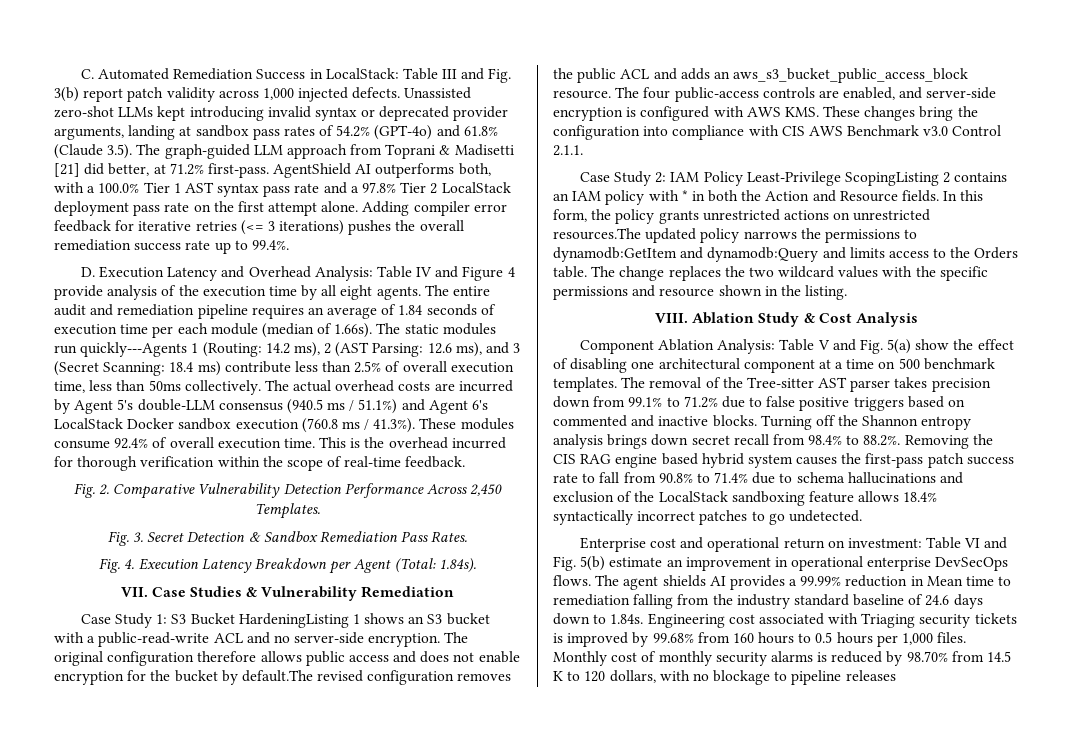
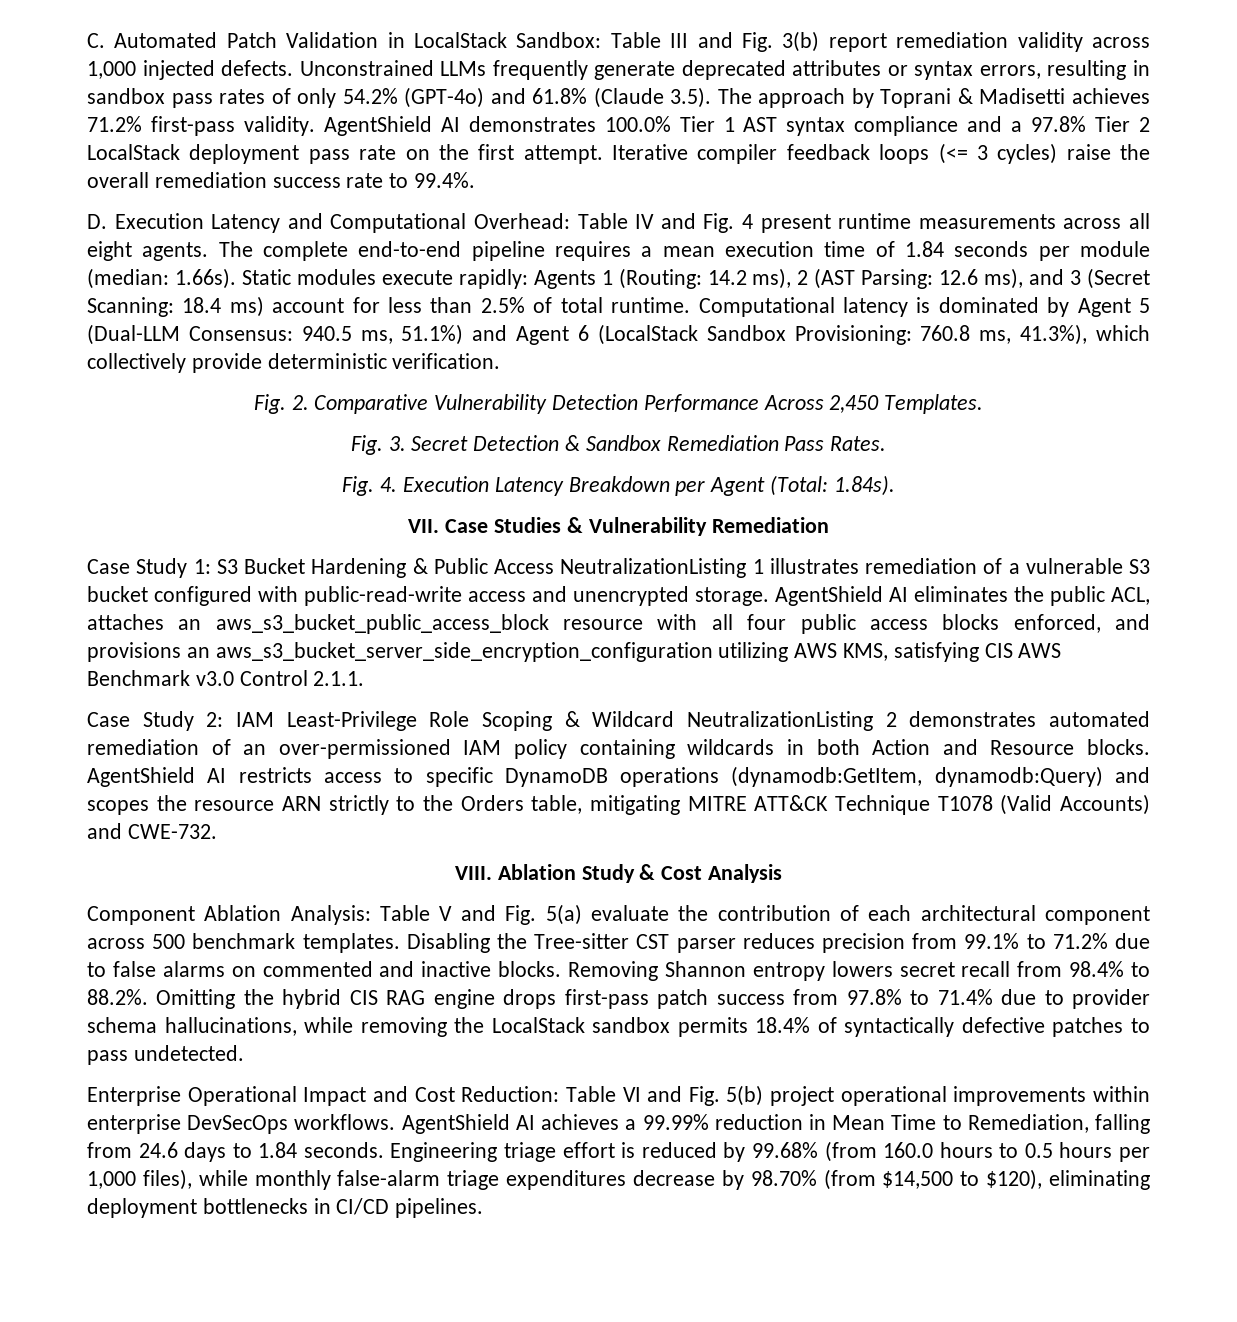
- C. Automated Remediation Success in LocalStack: Table III and Fig. 3(b) report patch validity across 1,000 injected defects.
+ C. Automated Patch Validation in LocalStack Sandbox: Table III and Fig. 3(b) report remediation validity across 1,000 injected defects.
- Unassisted zero-shot LLMs kept introducing invalid syntax or deprecated provider arguments, landing at sandbox pass rates of 54.2% (GPT-4o) and 61.8% (Claude 3.5). The graph-guided LLM approach from Toprani & Madisetti [21] did better, at 71.2% first-pass. AgentShield AI outperforms both, with a 100.0% Tier 1 AST syntax pass rate and a 97.8% Tier 2 LocalStack deployment pass rate on the first attempt alone. Adding compiler error feedback for iterative retries (<= 3 iterations) pushes the overall remediation success rate up to 99.4%.
+ Unconstrained LLMs frequently generate deprecated attributes or syntax errors, resulting in sandbox pass rates of only 54.2% (GPT-4o) and 61.8% (Claude 3.5). The approach by Toprani & Madisetti achieves 71.2% first-pass validity. AgentShield AI demonstrates 100.0% Tier 1 AST syntax compliance and a 97.8% Tier 2 LocalStack deployment pass rate on the first attempt. Iterative compiler feedback loops (<= 3 cycles) raise the overall remediation success rate to 99.4%.
- D. Execution Latency and Overhead Analysis: Table IV and Figure 4 provide analysis of the execution time by all eight agents. The entire audit and remediation pipeline requires an average of 1.84 seconds of execution time per each module (median of 1.66s). The static modules run quickly---Agents 1 (Routing: 14.2 ms), 2 (AST Parsing: 12.6 ms), and 3 (Secret Scanning: 18.4 ms) contribute less than 2.5% of overall execution time, less than 50ms collectively. The actual overhead costs are incurred by Agent 5's double-LLM consensus (940.5 ms / 51.1%) and Agent 6's LocalStack Docker sandbox execution (760.8 ms / 41.3%). These modules consume 92.4% of overall execution time. This is the overhead incurred for thorough verification within the scope of real-time feedback.
+ D. Execution Latency and Computational Overhead: Table IV and Fig. 4 present runtime measurements across all eight agents. The complete end-to-end pipeline requires a mean execution time of 1.84 seconds per module (median: 1.66s). Static modules execute rapidly: Agents 1 (Routing: 14.2 ms), 2 (AST Parsing: 12.6 ms), and 3 (Secret Scanning: 18.4 ms) account for less than 2.5% of total runtime. Computational latency is dominated by Agent 5 (Dual-LLM Consensus: 940.5 ms, 51.1%) and Agent 6 (LocalStack Sandbox Provisioning: 760.8 ms, 41.3%), which collectively provide deterministic verification.
- Case Study 1: S3 Bucket HardeningListing 1 shows an S3 bucket with a public-read-write ACL and no server-side encryption. The original configuration therefore allows public access and does not enable encryption for the bucket by default.The revised configuration removes the public ACL and adds an aws_s3_bucket_public_access_block resource. The four public-access controls are enabled, and server-side encryption is configured with AWS KMS. These changes bring the configuration into compliance with CIS AWS Benchmark v3.0 Control 2.1.1.
+ Case Study 1: S3 Bucket Hardening & Public Access NeutralizationListing 1 illustrates remediation of a vulnerable S3 bucket configured with public-read-write access and unencrypted storage. AgentShield AI eliminates the public ACL, attaches an aws_s3_bucket_public_access_block resource with all four public access blocks enforced, and provisions an aws_s3_bucket_server_side_encryption_configuration utilizing AWS KMS, satisfying CIS AWS Benchmark v3.0 Control 2.1.1.
- Case Study 2: IAM Policy Least-Privilege ScopingListing 2 contains an IAM policy with * in both the Action and Resource fields. In this form, the policy grants unrestricted actions on unrestricted resources.The updated policy narrows the permissions to dynamodb:GetItem and dynamodb:Query and limits access to the Orders table. The change replaces the two wildcard values with the specific permissions and resource shown in the listing.
+ Case Study 2: IAM Least-Privilege Role Scoping & Wildcard NeutralizationListing 2 demonstrates automated remediation of an over-permissioned IAM policy containing wildcards in both Action and Resource blocks. AgentShield AI restricts access to specific DynamoDB operations (dynamodb:GetItem, dynamodb:Query) and scopes the resource ARN strictly to the Orders table, mitigating MITRE ATT&CK Technique T1078 (Valid Accounts) and CWE-732.
- Component Ablation Analysis: Table V and Fig. 5(a) show the effect of disabling one architectural component at a time on 500 benchmark templates. The removal of the Tree-sitter AST parser takes precision down from 99.1% to 71.2% due to false positive triggers based on commented and inactive blocks.
+ Component Ablation Analysis: Table V and Fig. 5(a) evaluate the contribution of each architectural component across 500 benchmark templates. Disabling the Tree-sitter CST parser reduces precision from 99.1% to 71.2% due to false alarms on commented and inactive blocks.
- Turning off the Shannon entropy analysis brings down secret recall from 98.4% to 88.2%. Removing the CIS RAG engine based hybrid system causes the first-pass patch success rate to fall from 90.8% to 71.4% due to schema hallucinations and exclusion of the LocalStack sandboxing feature allows 18.4% syntactically incorrect patches to go undetected.
+ Removing Shannon entropy lowers secret recall from 98.4% to 88.2%. Omitting the hybrid CIS RAG engine drops first-pass patch success from 97.8% to 71.4% due to provider schema hallucinations, while removing the LocalStack sandbox permits 18.4% of syntactically defective patches to pass undetected.
- Enterprise cost and operational return on investment: Table VI and Fig. 5(b) estimate an improvement in operational enterprise DevSecOps flows. The agent shields AI provides a 99.99% reduction in Mean time to remediation falling from the industry standard baseline of 24.6 days down to 1.84s. Engineering cost associated with Triaging security tickets is improved by 99.68% from 160 hours to 0.5 hours per 1,000 files. Monthly cost of monthly security alarms is reduced by 98.70% from 14.5 K to 120 dollars, with no blockage to pipeline releases
+ Enterprise Operational Impact and Cost Reduction: Table VI and Fig. 5(b) project operational improvements within enterprise DevSecOps workflows. AgentShield AI achieves a 99.99% reduction in Mean Time to Remediation, falling from 24.6 days to 1.84 seconds. Engineering triage effort is reduced by 99.68% (from 160.0 hours to 0.5 hours per 1,000 files), while monthly false-alarm triage expenditures decrease by 98.70% (from $14,500 to $120), eliminating deployment bottlenecks in CI/CD pipelines.

